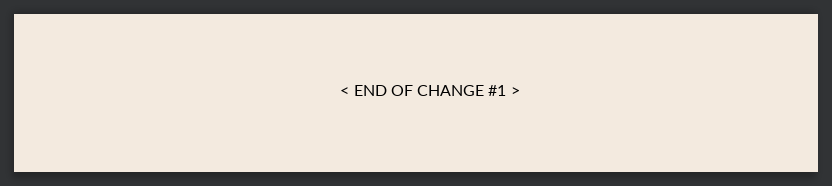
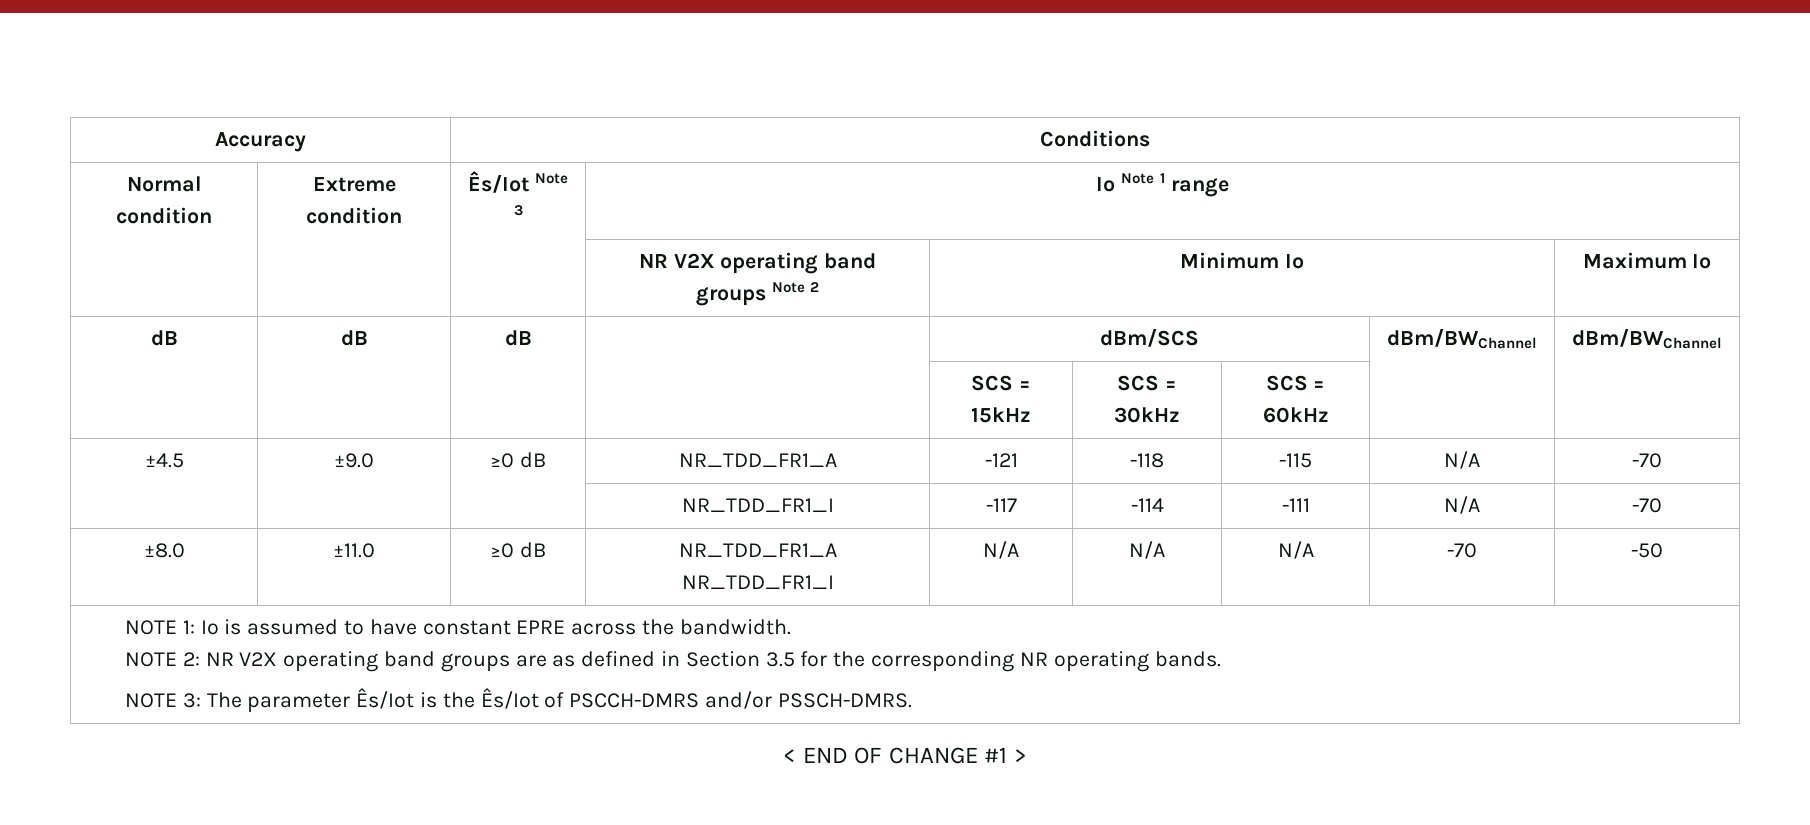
+ Accuracy | Conditions
+ Normal condition | Extreme condition | Ês/Iot Note 3 | Io Note 1 range
+ | | | NR V2X operating band groups Note 2 | Minimum Io | Maximum Io
+ dB | dB | dB | | dBm/SCS | dBm/BWChannel | dBm/BWChannel
+ | | | | SCS = 15kHz | SCS = 30kHz | SCS = 60kHz | |
+ ±4.5 | ±9.0 | ≥0 dB | NR_TDD_FR1_A | -121 | -118 | -115 | N/A | -70
+ | | | NR_TDD_FR1_I | -117 | -114 | -111 | N/A | -70
+ ±8.0 | ±11.0 | ≥0 dB | NR_TDD_FR1_A NR_TDD_FR1_I | N/A | N/A | N/A | -70 | -50
+ NOTE 1: Io is assumed to have constant EPRE across the bandwidth.
+ NOTE 2: NR V2X operating band groups are as defined in Section 3.5 for the corresponding NR operating bands.
+ NOTE 3: The parameter Ês/Iot is the Ês/Iot of PSCCH-DMRS and/or PSSCH-DMRS.

